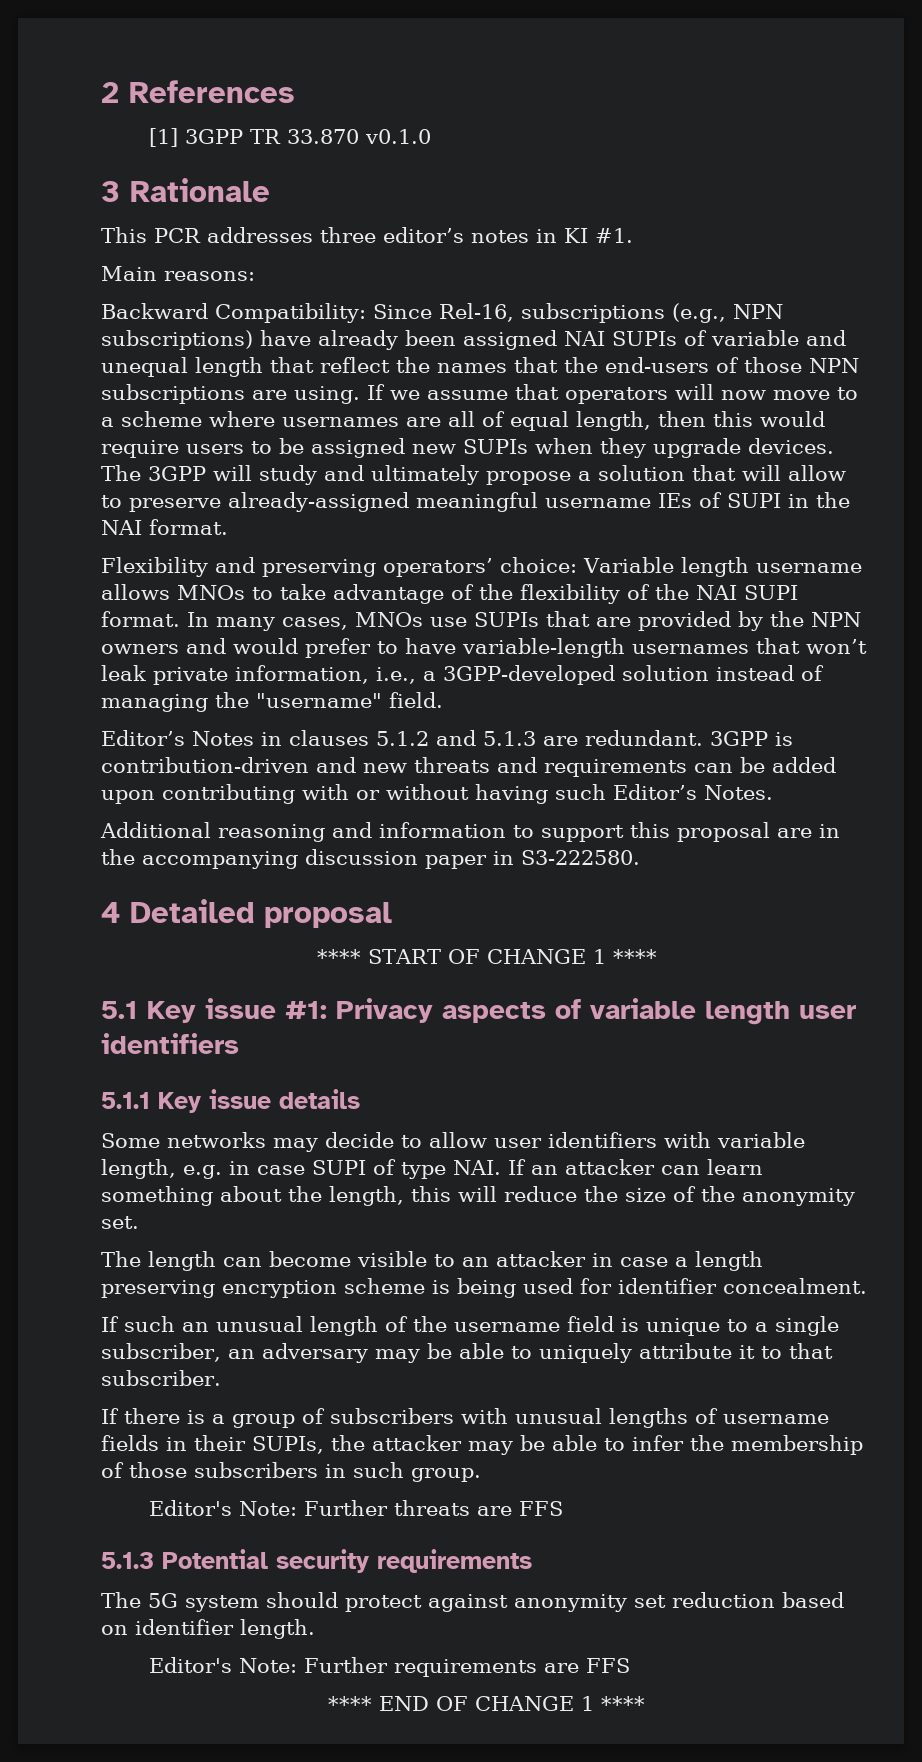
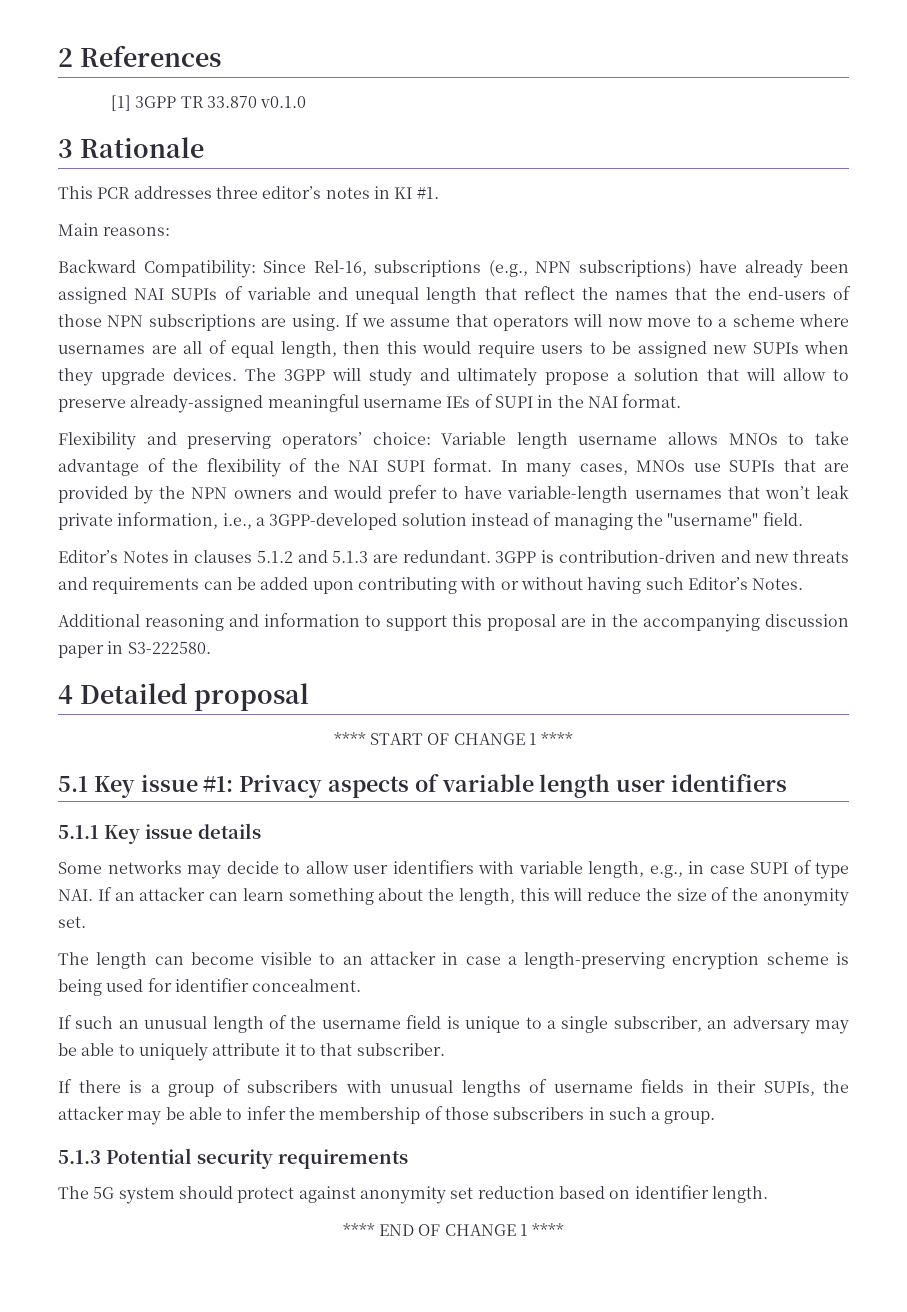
- Some networks may decide to allow user identifiers with variable length, e.g. in case SUPI of type NAI. If an attacker can learn something about the length, this will reduce the size of the anonymity set.
+ Some networks may decide to allow user identifiers with variable length, e.g., in case SUPI of type NAI. If an attacker can learn something about the length, this will reduce the size of the anonymity set.
- The length can become visible to an attacker in case a length preserving encryption scheme is being used for identifier concealment.
+ The length can become visible to an attacker in case a length-preserving encryption scheme is being used for identifier concealment.
- If there is a group of subscribers with unusual lengths of username fields in their SUPIs, the attacker may be able to infer the membership of those subscribers in such group.
+ If there is a group of subscribers with unusual lengths of username fields in their SUPIs, the attacker may be able to infer the membership of those subscribers in such a group.
- Editor's Note: Further threats are FFS
- Editor's Note: Further requirements are FFS

